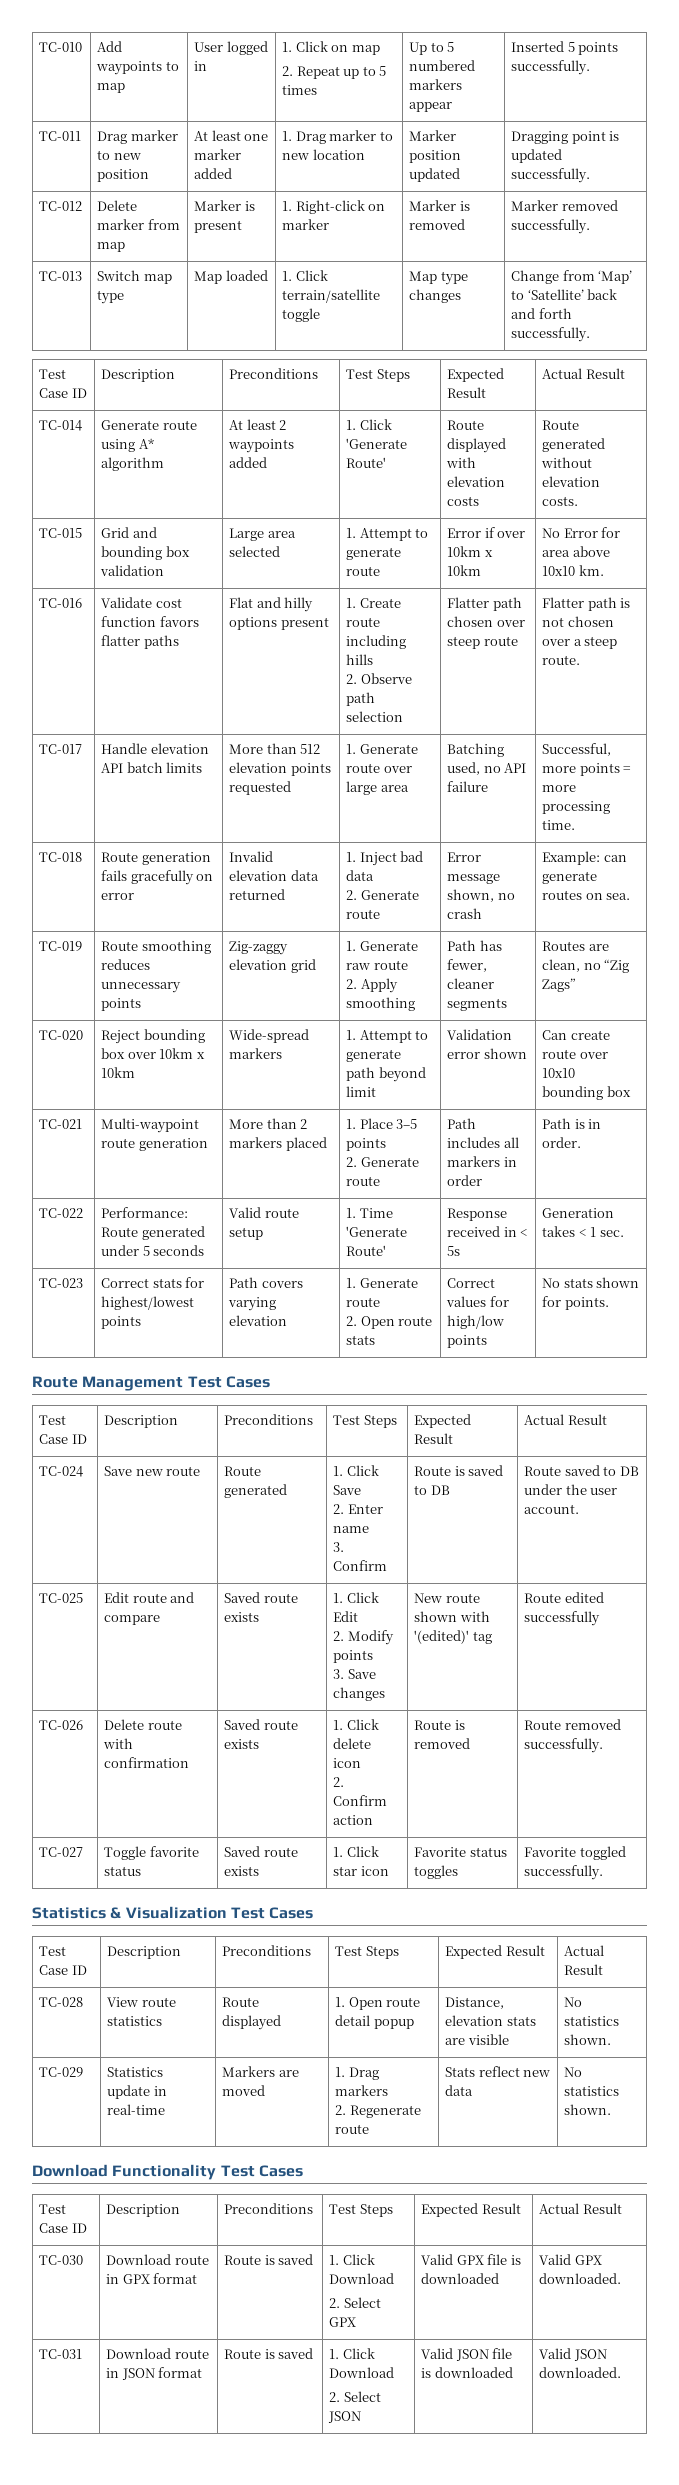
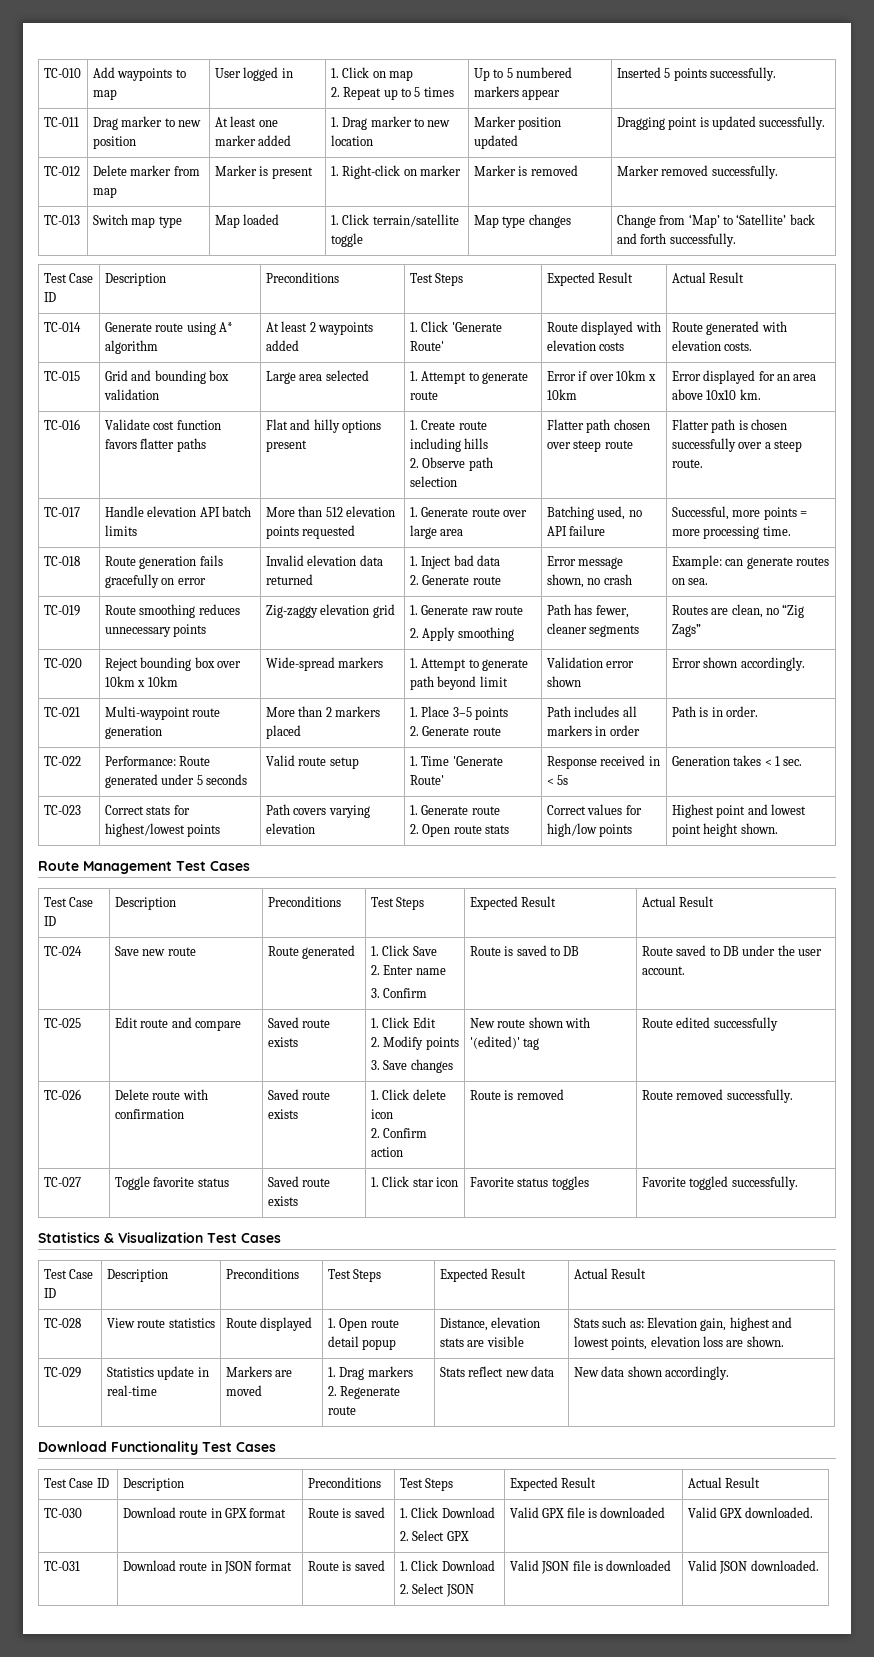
- TC-014 | Generate route using A* algorithm | At least 2 waypoints added | 1. Click 'Generate Route' | Route displayed with elevation costs | Route generated without elevation costs.
+ TC-014 | Generate route using A* algorithm | At least 2 waypoints added | 1. Click 'Generate Route' | Route displayed with elevation costs | Route generated with elevation costs.
- TC-015 | Grid and bounding box validation | Large area selected | 1. Attempt to generate route | Error if over 10km x 10km | No Error for area above 10x10 km.
+ TC-015 | Grid and bounding box validation | Large area selected | 1. Attempt to generate route | Error if over 10km x 10km | Error displayed for an area above 10x10 km.
  TC-016 | Validate cost function favors flatter paths | Flat and hilly options present | 1. Create route including hills
- 2. Observe path selection | Flatter path chosen over steep route | Flatter path is not chosen over a steep route.
+ 2. Observe path selection | Flatter path chosen over steep route | Flatter path is chosen successfully over a steep route.
- TC-020 | Reject bounding box over 10km x 10km | Wide-spread markers | 1. Attempt to generate path beyond limit | Validation error shown | Can create route over 10x10 bounding box
+ TC-020 | Reject bounding box over 10km x 10km | Wide-spread markers | 1. Attempt to generate path beyond limit | Validation error shown | Error shown accordingly.
  TC-023 | Correct stats for highest/lowest points | Path covers varying elevation | 1. Generate route
- 2. Open route stats | Correct values for high/low points | No stats shown for points.
+ 2. Open route stats | Correct values for high/low points | Highest point and lowest point height shown.
- TC-028 | View route statistics | Route displayed | 1. Open route detail popup | Distance, elevation stats are visible | No statistics shown.
+ TC-028 | View route statistics | Route displayed | 1. Open route detail popup | Distance, elevation stats are visible | Stats such as: Elevation gain, highest and lowest points, elevation loss are shown.
  TC-029 | Statistics update in real-time | Markers are moved | 1. Drag markers
- 2. Regenerate route | Stats reflect new data | No statistics shown.
+ 2. Regenerate route | Stats reflect new data | New data shown accordingly.

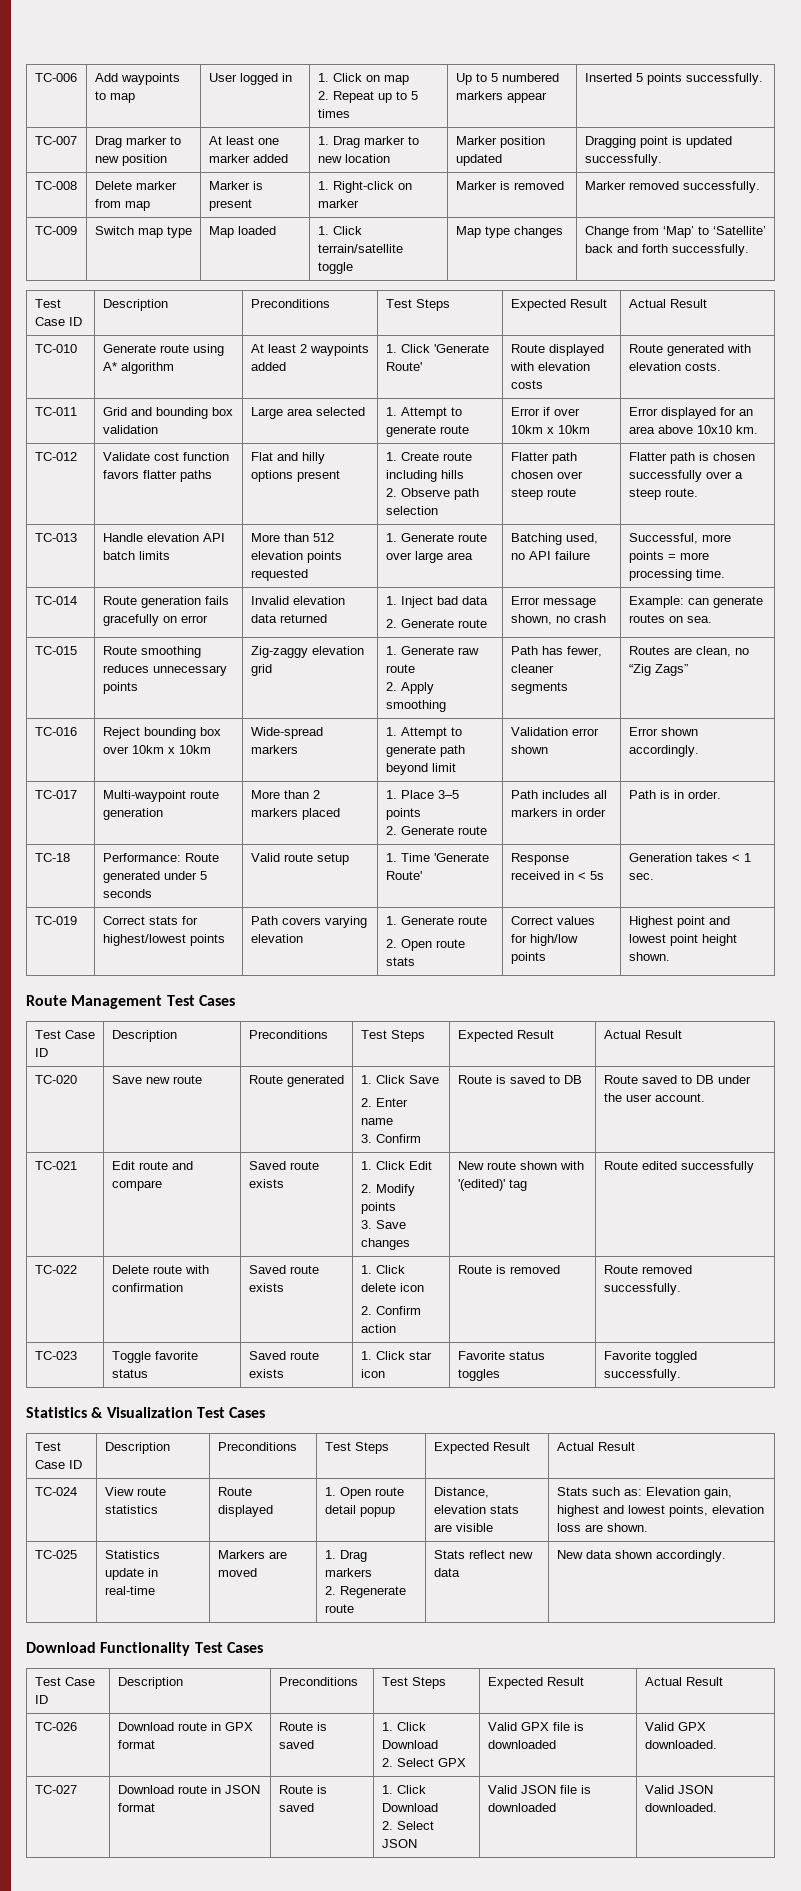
- TC-010 | Add waypoints to map | User logged in | 1. Click on map
+ TC-006 | Add waypoints to map | User logged in | 1. Click on map
- TC-011 | Drag marker to new position | At least one marker added | 1. Drag marker to new location | Marker position updated | Dragging point is updated successfully.
+ TC-007 | Drag marker to new position | At least one marker added | 1. Drag marker to new location | Marker position updated | Dragging point is updated successfully.
- TC-012 | Delete marker from map | Marker is present | 1. Right-click on marker | Marker is removed | Marker removed successfully.
+ TC-008 | Delete marker from map | Marker is present | 1. Right-click on marker | Marker is removed | Marker removed successfully.
- TC-013 | Switch map type | Map loaded | 1. Click terrain/satellite toggle | Map type changes | Change from ‘Map’ to ‘Satellite’ back and forth successfully.
+ TC-009 | Switch map type | Map loaded | 1. Click terrain/satellite toggle | Map type changes | Change from ‘Map’ to ‘Satellite’ back and forth successfully.
- TC-014 | Generate route using A* algorithm | At least 2 waypoints added | 1. Click 'Generate Route' | Route displayed with elevation costs | Route generated with elevation costs.
+ TC-010 | Generate route using A* algorithm | At least 2 waypoints added | 1. Click 'Generate Route' | Route displayed with elevation costs | Route generated with elevation costs.
- TC-015 | Grid and bounding box validation | Large area selected | 1. Attempt to generate route | Error if over 10km x 10km | Error displayed for an area above 10x10 km.
+ TC-011 | Grid and bounding box validation | Large area selected | 1. Attempt to generate route | Error if over 10km x 10km | Error displayed for an area above 10x10 km.
- TC-016 | Validate cost function favors flatter paths | Flat and hilly options present | 1. Create route including hills
+ TC-012 | Validate cost function favors flatter paths | Flat and hilly options present | 1. Create route including hills
- TC-017 | Handle elevation API batch limits | More than 512 elevation points requested | 1. Generate route over large area | Batching used, no API failure | Successful, more points = more processing time.
+ TC-013 | Handle elevation API batch limits | More than 512 elevation points requested | 1. Generate route over large area | Batching used, no API failure | Successful, more points = more processing time.
- TC-018 | Route generation fails gracefully on error | Invalid elevation data returned | 1. Inject bad data
+ TC-014 | Route generation fails gracefully on error | Invalid elevation data returned | 1. Inject bad data
- TC-019 | Route smoothing reduces unnecessary points | Zig-zaggy elevation grid | 1. Generate raw route
+ TC-015 | Route smoothing reduces unnecessary points | Zig-zaggy elevation grid | 1. Generate raw route
- TC-020 | Reject bounding box over 10km x 10km | Wide-spread markers | 1. Attempt to generate path beyond limit | Validation error shown | Error shown accordingly.
+ TC-016 | Reject bounding box over 10km x 10km | Wide-spread markers | 1. Attempt to generate path beyond limit | Validation error shown | Error shown accordingly.
- TC-021 | Multi-waypoint route generation | More than 2 markers placed | 1. Place 3–5 points
+ TC-017 | Multi-waypoint route generation | More than 2 markers placed | 1. Place 3–5 points
- TC-022 | Performance: Route generated under 5 seconds | Valid route setup | 1. Time 'Generate Route' | Response received in < 5s | Generation takes < 1 sec.
+ TC-18 | Performance: Route generated under 5 seconds | Valid route setup | 1. Time 'Generate Route' | Response received in < 5s | Generation takes < 1 sec.
- TC-023 | Correct stats for highest/lowest points | Path covers varying elevation | 1. Generate route
+ TC-019 | Correct stats for highest/lowest points | Path covers varying elevation | 1. Generate route
- TC-024 | Save new route | Route generated | 1. Click Save
+ TC-020 | Save new route | Route generated | 1. Click Save
- TC-025 | Edit route and compare | Saved route exists | 1. Click Edit
+ TC-021 | Edit route and compare | Saved route exists | 1. Click Edit
- TC-026 | Delete route with confirmation | Saved route exists | 1. Click delete icon
+ TC-022 | Delete route with confirmation | Saved route exists | 1. Click delete icon
- TC-027 | Toggle favorite status | Saved route exists | 1. Click star icon | Favorite status toggles | Favorite toggled successfully.
+ TC-023 | Toggle favorite status | Saved route exists | 1. Click star icon | Favorite status toggles | Favorite toggled successfully.
- TC-028 | View route statistics | Route displayed | 1. Open route detail popup | Distance, elevation stats are visible | Stats such as: Elevation gain, highest and lowest points, elevation loss are shown.
+ TC-024 | View route statistics | Route displayed | 1. Open route detail popup | Distance, elevation stats are visible | Stats such as: Elevation gain, highest and lowest points, elevation loss are shown.
- TC-029 | Statistics update in real-time | Markers are moved | 1. Drag markers
+ TC-025 | Statistics update in real-time | Markers are moved | 1. Drag markers
- TC-030 | Download route in GPX format | Route is saved | 1. Click Download
+ TC-026 | Download route in GPX format | Route is saved | 1. Click Download
- TC-031 | Download route in JSON format | Route is saved | 1. Click Download
+ TC-027 | Download route in JSON format | Route is saved | 1. Click Download

